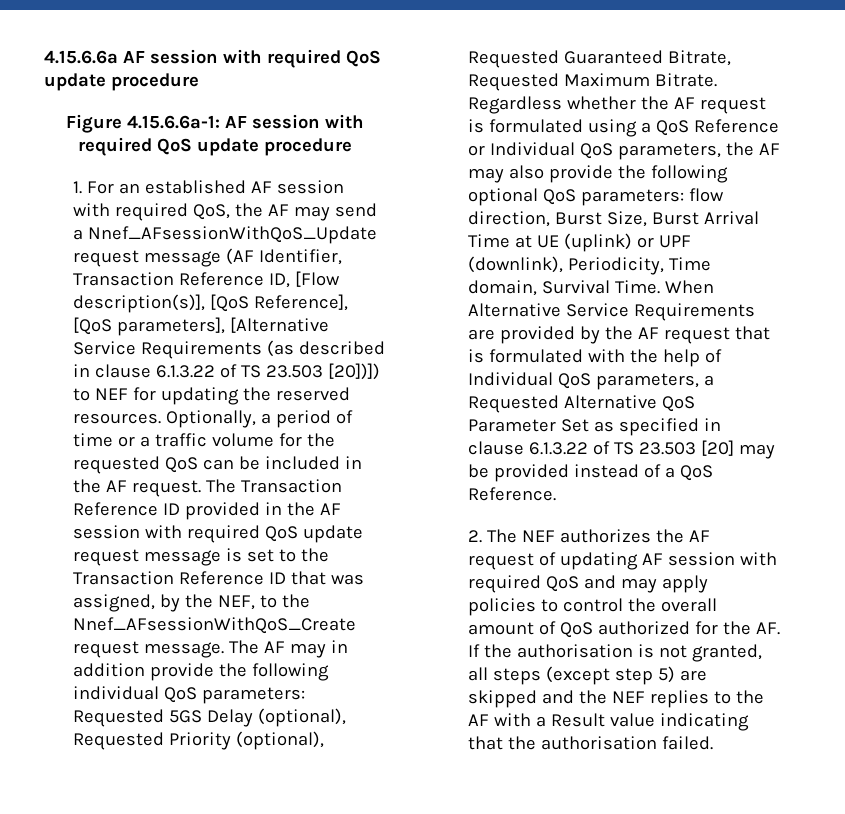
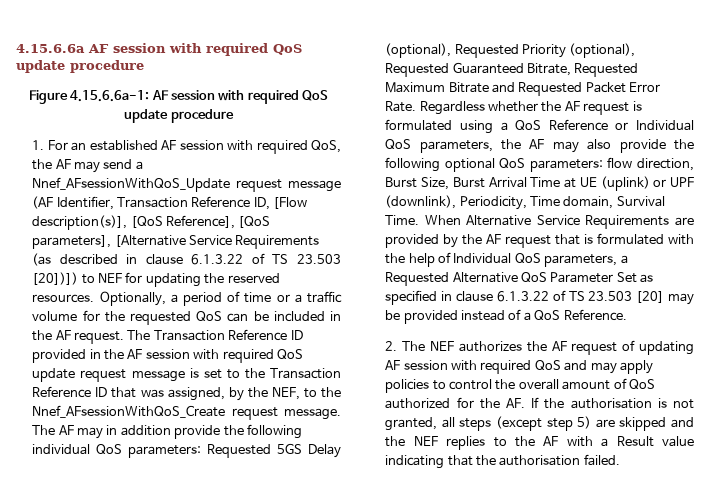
- The AF may in addition provide the following individual QoS parameters: Requested 5GS Delay (optional), Requested Priority (optional), Requested Guaranteed Bitrate, Requested Maximum Bitrate.
+ The AF may in addition provide the following individual QoS parameters: Requested 5GS Delay (optional), Requested Priority (optional), Requested Guaranteed Bitrate, Requested Maximum Bitrate and Requested Packet Error Rate.

